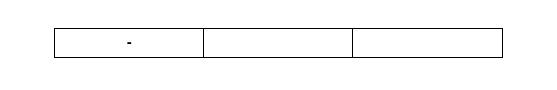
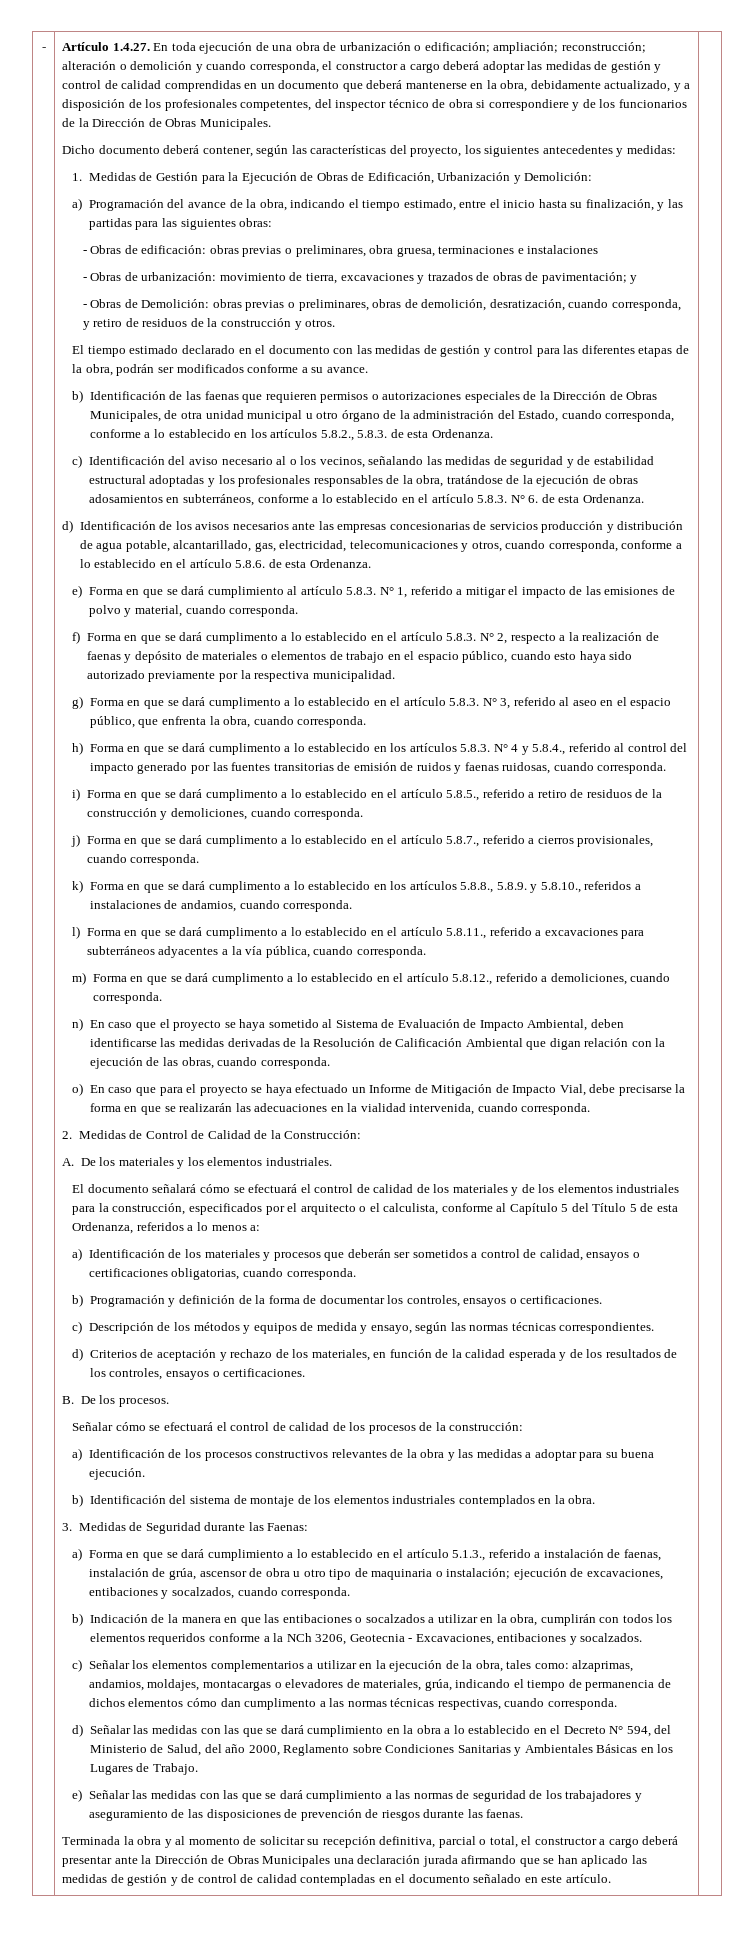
+ Artículo 1.4.27. En toda ejecución de una obra de urbanización o edificación; ampliación; reconstrucción; alteración o demolición y cuando corresponda, el constructor a cargo deberá adoptar las medidas de gestión y control de calidad comprendidas en un documento que deberá mantenerse en la obra, debidamente actualizado, y a disposición de los profesionales competentes, del inspector técnico de obra si correspondiere y de los funcionarios de la Dirección de Obras Municipales.
+ Dicho documento deberá contener, según las características del proyecto, los siguientes antecedentes y medidas:
+ 1. Medidas de Gestión para la Ejecución de Obras de Edificación, Urbanización y Demolición:
+ a) Programación del avance de la obra, indicando el tiempo estimado, entre el inicio hasta su finalización, y las partidas para las siguientes obras:
+ - Obras de edificación: obras previas o preliminares, obra gruesa, terminaciones e instalaciones
+ - Obras de urbanización: movimiento de tierra, excavaciones y trazados de obras de pavimentación; y
+ - Obras de Demolición: obras previas o preliminares, obras de demolición, desratización, cuando corresponda, y retiro de residuos de la construcción y otros.
+ El tiempo estimado declarado en el documento con las medidas de gestión y control para las diferentes etapas de la obra, podrán ser modificados conforme a su avance.
+ b) Identificación de las faenas que requieren permisos o autorizaciones especiales de la Dirección de Obras Municipales, de otra unidad municipal u otro órgano de la administración del Estado, cuando corresponda, conforme a lo establecido en los artículos 5.8.2., 5.8.3. de esta Ordenanza.
+ c) Identificación del aviso necesario al o los vecinos, señalando las medidas de seguridad y de estabilidad estructural adoptadas y los profesionales responsables de la obra, tratándose de la ejecución de obras adosamientos en subterráneos, conforme a lo establecido en el artículo 5.8.3. N° 6. de esta Ordenanza.
+ d) Identificación de los avisos necesarios ante las empresas concesionarias de servicios producción y distribución de agua potable, alcantarillado, gas, electricidad, telecomunicaciones y otros, cuando corresponda, conforme a lo establecido en el artículo 5.8.6. de esta Ordenanza.
+ e) Forma en que se dará cumplimiento al artículo 5.8.3. N° 1, referido a mitigar el impacto de las emisiones de polvo y material, cuando corresponda.
+ f) Forma en que se dará cumplimento a lo establecido en el artículo 5.8.3. N° 2, respecto a la realización de faenas y depósito de materiales o elementos de trabajo en el espacio público, cuando esto haya sido autorizado previamente por la respectiva municipalidad.
+ g) Forma en que se dará cumplimento a lo establecido en el artículo 5.8.3. N° 3, referido al aseo en el espacio público, que enfrenta la obra, cuando corresponda.
+ h) Forma en que se dará cumplimento a lo establecido en los artículos 5.8.3. N° 4 y 5.8.4., referido al control del impacto generado por las fuentes transitorias de emisión de ruidos y faenas ruidosas, cuando corresponda.
+ i) Forma en que se dará cumplimento a lo establecido en el artículo 5.8.5., referido a retiro de residuos de la construcción y demoliciones, cuando corresponda.
+ j) Forma en que se dará cumplimento a lo establecido en el artículo 5.8.7., referido a cierros provisionales, cuando corresponda.
+ k) Forma en que se dará cumplimento a lo establecido en los artículos 5.8.8., 5.8.9. y 5.8.10., referidos a instalaciones de andamios, cuando corresponda.
+ l) Forma en que se dará cumplimento a lo establecido en el artículo 5.8.11., referido a excavaciones para subterráneos adyacentes a la vía pública, cuando corresponda.
+ m) Forma en que se dará cumplimento a lo establecido en el artículo 5.8.12., referido a demoliciones, cuando corresponda.
+ n) En caso que el proyecto se haya sometido al Sistema de Evaluación de Impacto Ambiental, deben identificarse las medidas derivadas de la Resolución de Calificación Ambiental que digan relación con la ejecución de las obras, cuando corresponda.
+ o) En caso que para el proyecto se haya efectuado un Informe de Mitigación de Impacto Vial, debe precisarse la forma en que se realizarán las adecuaciones en la vialidad intervenida, cuando corresponda.
+ 2. Medidas de Control de Calidad de la Construcción:
+ A. De los materiales y los elementos industriales.
+ El documento señalará cómo se efectuará el control de calidad de los materiales y de los elementos industriales para la construcción, especificados por el arquitecto o el calculista, conforme al Capítulo 5 del Título 5 de esta Ordenanza, referidos a lo menos a:
+ a) Identificación de los materiales y procesos que deberán ser sometidos a control de calidad, ensayos o certificaciones obligatorias, cuando corresponda.
+ b) Programación y definición de la forma de documentar los controles, ensayos o certificaciones.
+ c) Descripción de los métodos y equipos de medida y ensayo, según las normas técnicas correspondientes.
+ d) Criterios de aceptación y rechazo de los materiales, en función de la calidad esperada y de los resultados de los controles, ensayos o certificaciones.
+ B. De los procesos.
+ Señalar cómo se efectuará el control de calidad de los procesos de la construcción:
+ a) Identificación de los procesos constructivos relevantes de la obra y las medidas a adoptar para su buena ejecución.
+ b) Identificación del sistema de montaje de los elementos industriales contemplados en la obra.
+ 3. Medidas de Seguridad durante las Faenas:
+ a) Forma en que se dará cumplimiento a lo establecido en el artículo 5.1.3., referido a instalación de faenas, instalación de grúa, ascensor de obra u otro tipo de maquinaria o instalación; ejecución de excavaciones, entibaciones y socalzados, cuando corresponda.
+ b) Indicación de la manera en que las entibaciones o socalzados a utilizar en la obra, cumplirán con todos los elementos requeridos conforme a la NCh 3206, Geotecnia - Excavaciones, entibaciones y socalzados.
+ c) Señalar los elementos complementarios a utilizar en la ejecución de la obra, tales como: alzaprimas, andamios, moldajes, montacargas o elevadores de materiales, grúa, indicando el tiempo de permanencia de dichos elementos cómo dan cumplimento a las normas técnicas respectivas, cuando corresponda.
+ d) Señalar las medidas con las que se dará cumplimiento en la obra a lo establecido en el Decreto N° 594, del Ministerio de Salud, del año 2000, Reglamento sobre Condiciones Sanitarias y Ambientales Básicas en los Lugares de Trabajo.
+ e) Señalar las medidas con las que se dará cumplimiento a las normas de seguridad de los trabajadores y aseguramiento de las disposiciones de prevención de riesgos durante las faenas.
+ Terminada la obra y al momento de solicitar su recepción definitiva, parcial o total, el constructor a cargo deberá presentar ante la Dirección de Obras Municipales una declaración jurada afirmando que se han aplicado las medidas de gestión y de control de calidad contempladas en el documento señalado en este artículo.

